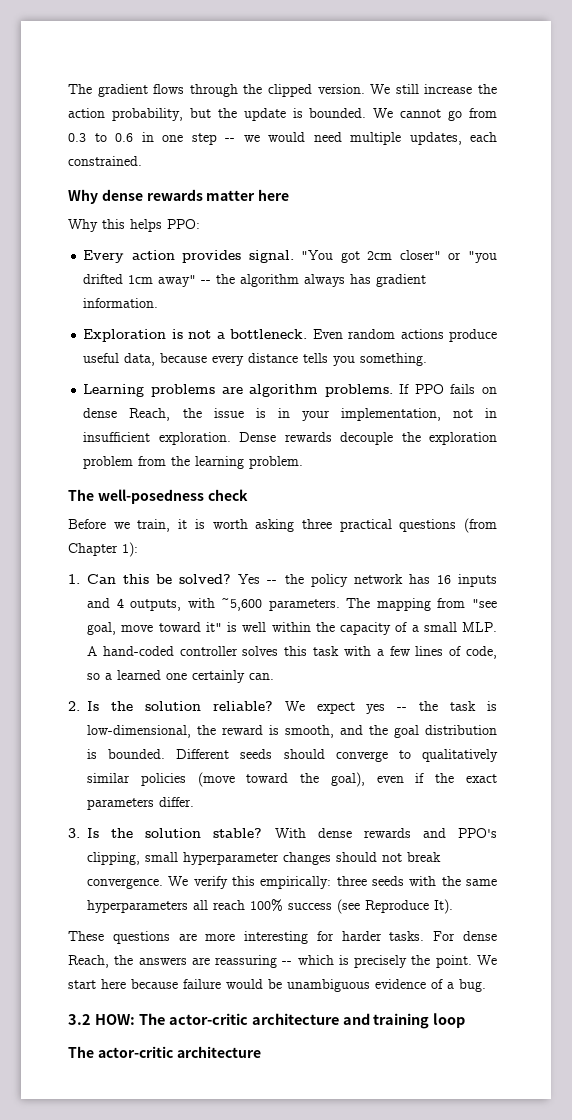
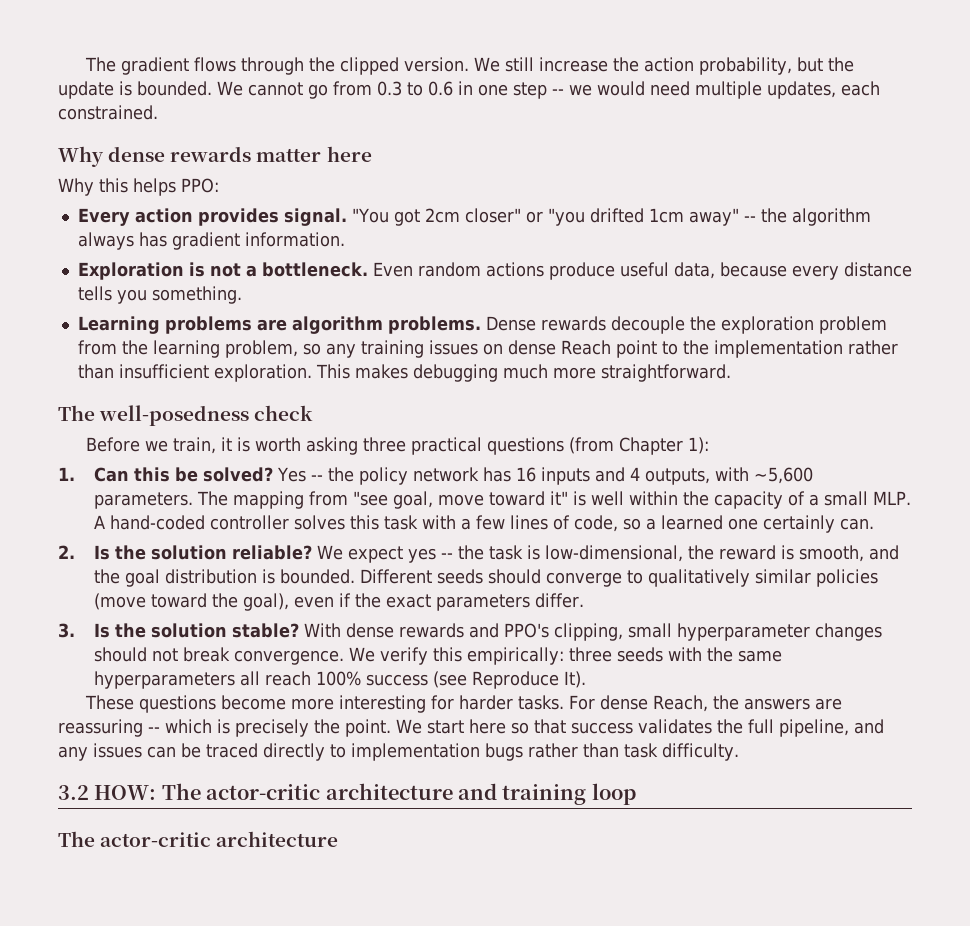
- If PPO fails on dense Reach, the issue is in your implementation, not in insufficient exploration.
- Dense rewards decouple the exploration problem from the learning problem.
+ Dense rewards decouple the exploration problem from the learning problem, so any training issues on dense Reach point to the implementation rather than insufficient exploration. This makes debugging much more straightforward.
- These questions are more interesting for harder tasks.
+ These questions become more interesting for harder tasks.
- We start here because failure would be unambiguous evidence of a bug.
+ We start here so that success validates the full pipeline, and any issues can be traced directly to implementation bugs rather than task difficulty.

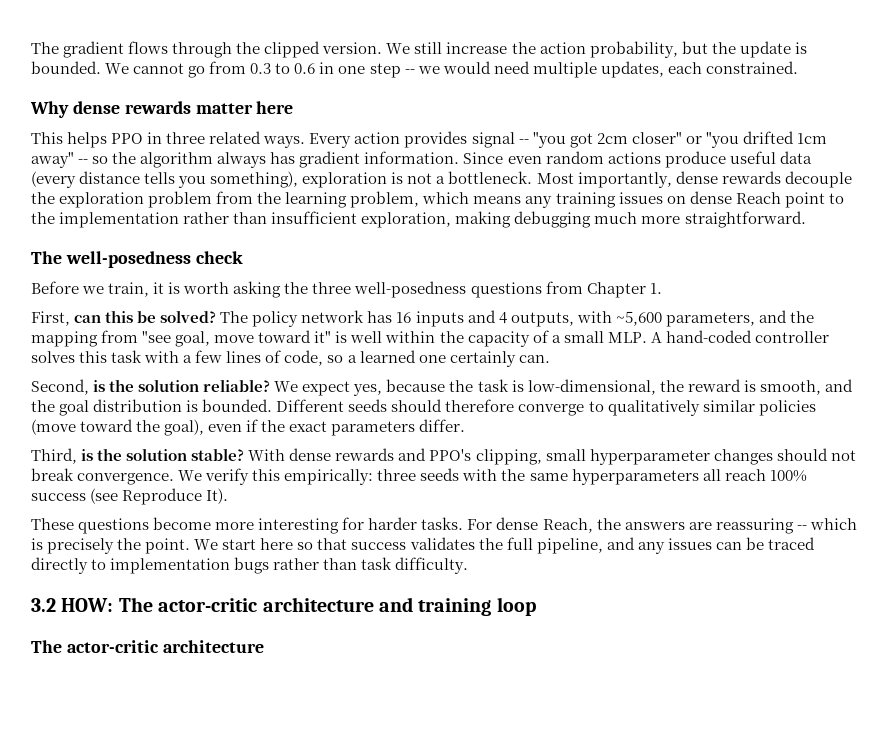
- Why this helps PPO:
- Every action provides signal. "You got 2cm closer" or "you drifted 1cm away" -- the algorithm always has gradient information.
- Exploration is not a bottleneck. Even random actions produce useful data, because every distance tells you something.
- Learning problems are algorithm problems. Dense rewards decouple the exploration problem from the learning problem, so any training issues on dense Reach point to the implementation rather than insufficient exploration. This makes debugging much more straightforward.
+ This helps PPO in three related ways. Every action provides signal -- "you got 2cm closer" or "you drifted 1cm away" -- so the algorithm always has gradient information. Since even random actions produce useful data (every distance tells you something), exploration is not a bottleneck. Most importantly, dense rewards decouple the exploration problem from the learning problem, which means any training issues on dense Reach point to the implementation rather than insufficient exploration, making debugging much more straightforward.
- Before we train, it is worth asking three practical questions (from Chapter 1):
- 1. Can this be solved? Yes -- the policy network has 16 inputs and 4 outputs, with ~5,600 parameters. The mapping from "see goal, move toward it" is well within the capacity of a small MLP. A hand-coded controller solves this task with a few lines of code, so a learned one certainly can.
+ Before we train, it is worth asking the three well-posedness questions from Chapter 1.
+ First, can this be solved? The policy network has 16 inputs and 4 outputs, with ~5,600 parameters, and the mapping from "see goal, move toward it" is well within the capacity of a small MLP. A hand-coded controller solves this task with a few lines of code, so a learned one certainly can.
- 2. Is the solution reliable?
+ Second, is the solution reliable?
- We expect yes -- the task is low-dimensional, the reward is smooth, and the goal distribution is bounded.
+ We expect yes, because the task is low-dimensional, the reward is smooth, and the goal distribution is bounded.
- Different seeds should converge to qualitatively similar policies (move toward the goal), even if the exact parameters differ.
+ Different seeds should therefore converge to qualitatively similar policies (move toward the goal), even if the exact parameters differ.
- 3. Is the solution stable?
+ Third, is the solution stable?

